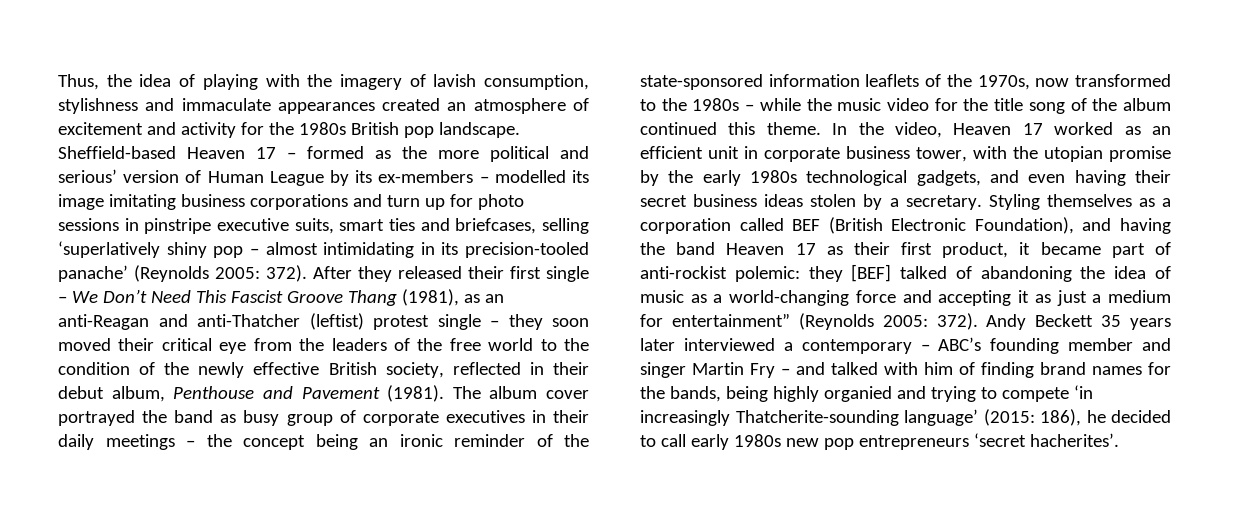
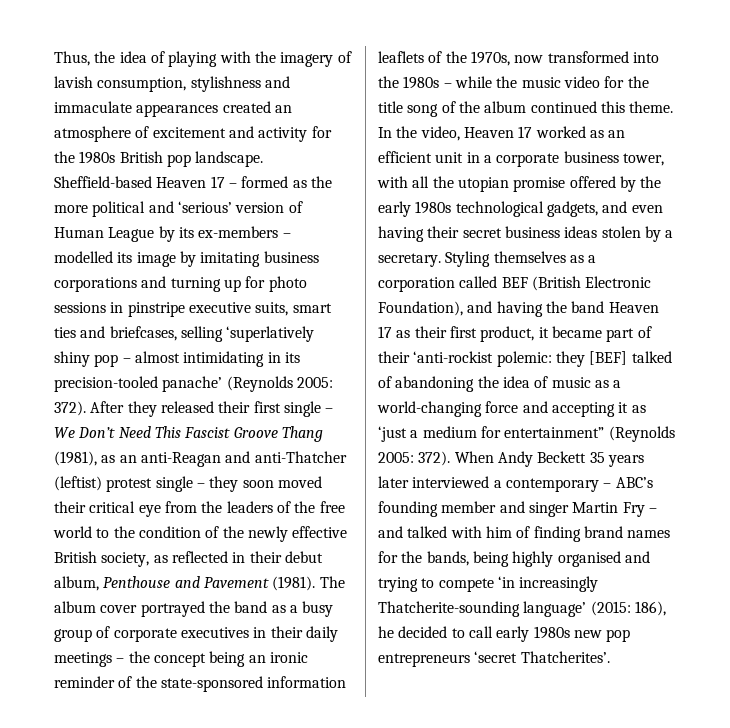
- Sheffield-based Heaven 17 – formed as the more political and serious’ version of Human League by its ex-members – modelled its image imitating business corporations and turn up for photo sessions in pinstripe executive suits, smart ties and briefcases, selling ‘superlatively shiny pop – almost intimidating in its precision-tooled panache’ (Reynolds 2005: 372).
+ Sheffield-based Heaven 17 – formed as the more political and ‘serious’ version of Human League by its ex-members – modelled its image by imitating business corporations and turning up for photo sessions in pinstripe executive suits, smart ties and briefcases, selling ‘superlatively shiny pop – almost intimidating in its precision-tooled panache’ (Reynolds 2005: 372).
- After they released their first single – We Don’t Need This Fascist Groove Thang (1981), as an anti-Reagan and anti-Thatcher (leftist) protest single – they soon moved their critical eye from the leaders of the free world to the condition of the newly effective British society, reflected in their debut album, Penthouse and Pavement (1981).
+ After they released their first single – We Don’t Need This Fascist Groove Thang (1981), as an anti-Reagan and anti-Thatcher (leftist) protest single – they soon moved their critical eye from the leaders of the free world to the condition of the newly effective British society, as reflected in their debut album, Penthouse and Pavement (1981).
- The album cover portrayed the band as busy group of corporate executives in their daily meetings – the concept being an ironic reminder of the state-sponsored information leaflets of the 1970s, now transformed to the 1980s – while the music video for the title song of the album continued this theme.
+ The album cover portrayed the band as a busy group of corporate executives in their daily meetings – the concept being an ironic reminder of the state-sponsored information leaflets of the 1970s, now transformed into the 1980s – while the music video for the title song of the album continued this theme.
- In the video, Heaven 17 worked as an efficient unit in corporate business tower, with the utopian promise by the early 1980s technological gadgets, and even having their secret business ideas stolen by a secretary.
+ In the video, Heaven 17 worked as an efficient unit in a corporate business tower, with all the utopian promise offered by the early 1980s technological gadgets, and even having their secret business ideas stolen by a secretary.
- Styling themselves as a corporation called BEF (British Electronic Foundation), and having the band Heaven 17 as their first product, it became part of anti-rockist polemic: they [BEF] talked of abandoning the idea of music as a world-changing force and accepting it as just a medium for entertainment” (Reynolds 2005: 372).
+ Styling themselves as a corporation called BEF (British Electronic Foundation), and having the band Heaven 17 as their first product, it became part of their ‘anti-rockist polemic: they [BEF] talked of abandoning the idea of music as a world-changing force and accepting it as ‘just a medium for entertainment” (Reynolds 2005: 372).
- Andy Beckett 35 years later interviewed a contemporary – ABC’s founding member and singer Martin Fry – and talked with him of finding brand names for the bands, being highly organied and trying to compete ‘in increasingly Thatcherite-sounding language’ (2015: 186), he decided to call early 1980s new pop entrepreneurs ‘secret hacherites’.
+ When Andy Beckett 35 years later interviewed a contemporary – ABC’s founding member and singer Martin Fry – and talked with him of finding brand names for the bands, being highly organised and trying to compete ‘in increasingly Thatcherite-sounding language’ (2015: 186), he decided to call early 1980s new pop entrepreneurs ‘secret Thatcherites’.

